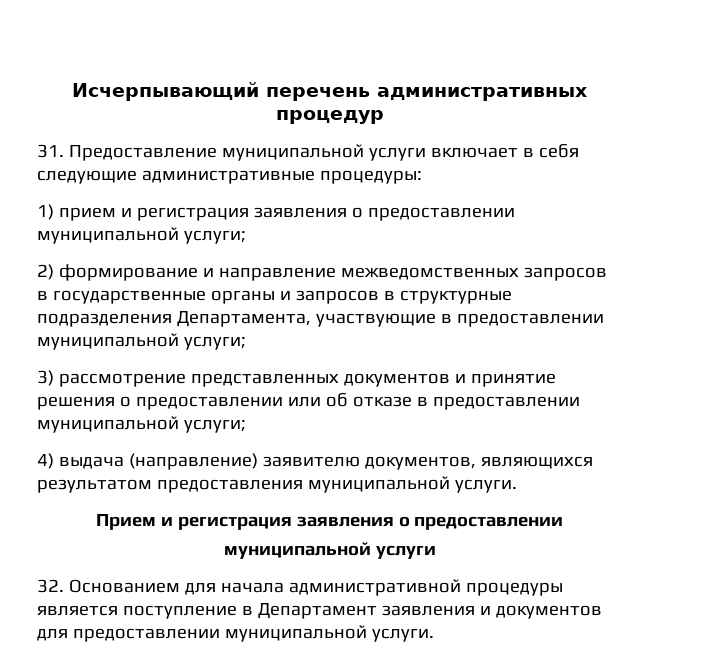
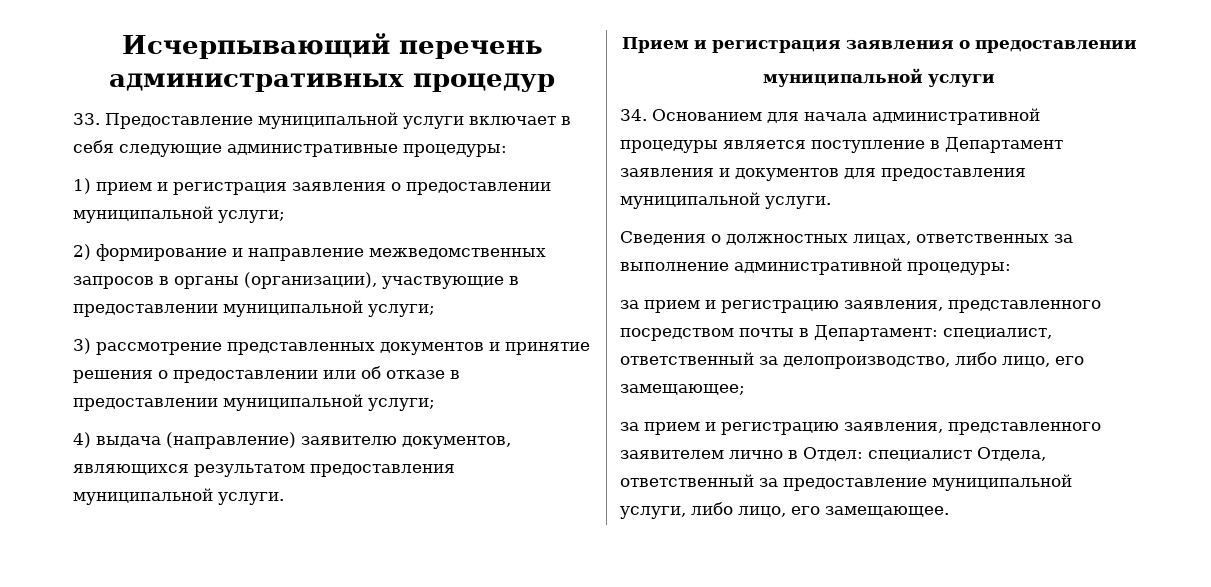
- 31. Предоставление муниципальной услуги включает в себя следующие административные процедуры:
+ 33. Предоставление муниципальной услуги включает в себя следующие административные процедуры:
- 2) формирование и направление межведомственных запросов в государственные органы и запросов в структурные подразделения Департамента, участвующие в предоставлении муниципальной услуги;
+ 2) формирование и направление межведомственных запросов в органы (организации), участвующие в предоставлении муниципальной услуги;
- 32. Основанием для начала административной процедуры является поступление в Департамент заявления и документов для предоставлении муниципальной услуги.
+ 34. Основанием для начала административной процедуры является поступление в Департамент заявления и документов для предоставления муниципальной услуги.
+ Сведения о должностных лицах, ответственных за выполнение административной процедуры:
+ за прием и регистрацию заявления, представленного посредством почты в Департамент: специалист, ответственный за делопроизводство, либо лицо, его замещающее;
+ за прием и регистрацию заявления, представленного заявителем лично в Отдел: специалист Отдела, ответственный за предоставление муниципальной услуги, либо лицо, его замещающее.

